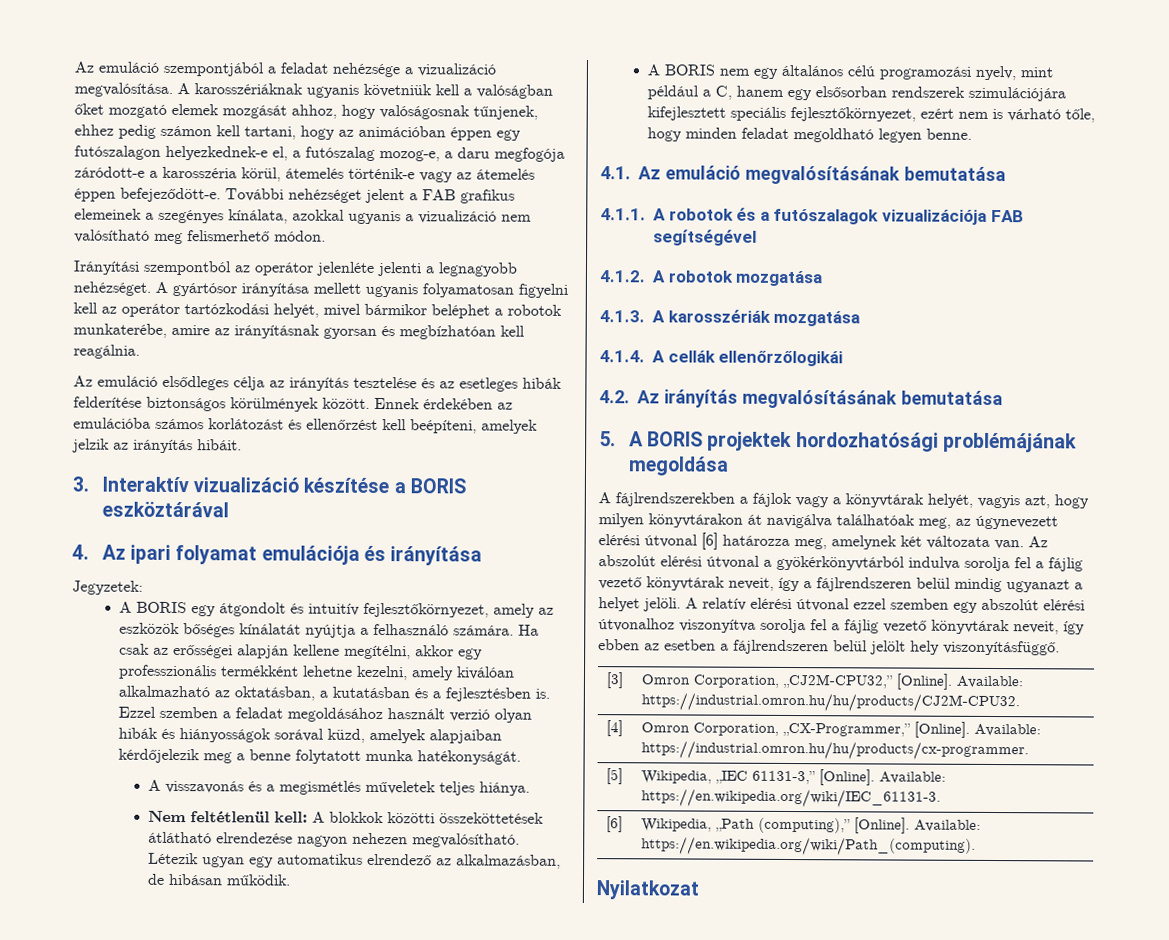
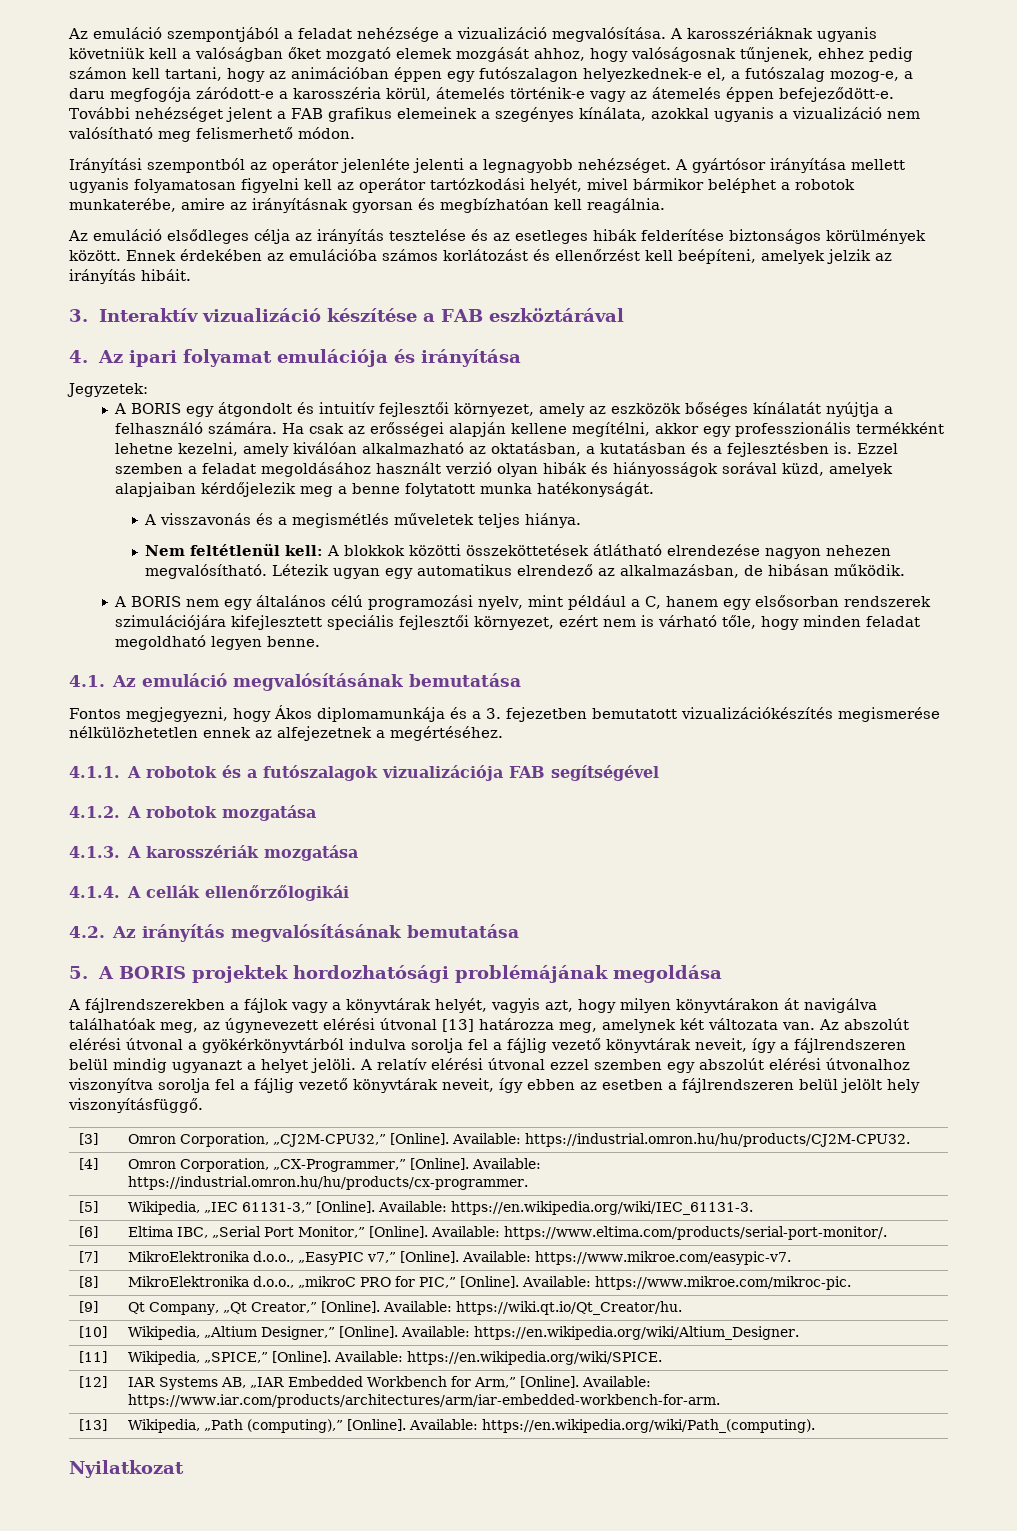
- 3. Interaktív vizualizáció készítése a BORIS eszköztárával
+ 3. Interaktív vizualizáció készítése a FAB eszköztárával
- A BORIS egy átgondolt és intuitív fejlesztőkörnyezet, amely az eszközök bőséges kínálatát nyújtja a felhasználó számára.
+ A BORIS egy átgondolt és intuitív fejlesztői környezet, amely az eszközök bőséges kínálatát nyújtja a felhasználó számára.
- A BORIS nem egy általános célú programozási nyelv, mint például a C, hanem egy elsősorban rendszerek szimulációjára kifejlesztett speciális fejlesztőkörnyezet, ezért nem is várható tőle, hogy minden feladat megoldható legyen benne.
+ A BORIS nem egy általános célú programozási nyelv, mint például a C, hanem egy elsősorban rendszerek szimulációjára kifejlesztett speciális fejlesztői környezet, ezért nem is várható tőle, hogy minden feladat megoldható legyen benne.
+ Fontos megjegyezni, hogy Ákos diplomamunkája és a 3. fejezetben bemutatott vizualizációkészítés megismerése nélkülözhetetlen ennek az alfejezetnek a megértéséhez.
- A fájlrendszerekben a fájlok vagy a könyvtárak helyét, vagyis azt, hogy milyen könyvtárakon át navigálva találhatóak meg, az úgynevezett elérési útvonal [6] határozza meg, amelynek két változata van.
+ A fájlrendszerekben a fájlok vagy a könyvtárak helyét, vagyis azt, hogy milyen könyvtárakon át navigálva találhatóak meg, az úgynevezett elérési útvonal [13] határozza meg, amelynek két változata van.
- [6] | Wikipedia, „Path (computing),” [Online]. Available: https://en.wikipedia.org/wiki/Path_(computing).
+ [6] | Eltima IBC, „Serial Port Monitor,” [Online]. Available: https://www.eltima.com/products/serial-port-monitor/.
+ [7] | MikroElektronika d.o.o., „EasyPIC v7,” [Online]. Available: https://www.mikroe.com/easypic-v7.
+ [8] | MikroElektronika d.o.o., „mikroC PRO for PIC,” [Online]. Available: https://www.mikroe.com/mikroc-pic.
+ [9] | Qt Company, „Qt Creator,” [Online]. Available: https://wiki.qt.io/Qt_Creator/hu.
+ [10] | Wikipedia, „Altium Designer,” [Online]. Available: https://en.wikipedia.org/wiki/Altium_Designer.
+ [11] | Wikipedia, „SPICE,” [Online]. Available: https://en.wikipedia.org/wiki/SPICE.
+ [12] | IAR Systems AB, „IAR Embedded Workbench for Arm,” [Online]. Available: https://www.iar.com/products/architectures/arm/iar-embedded-workbench-for-arm.
+ [13] | Wikipedia, „Path (computing),” [Online]. Available: https://en.wikipedia.org/wiki/Path_(computing).

